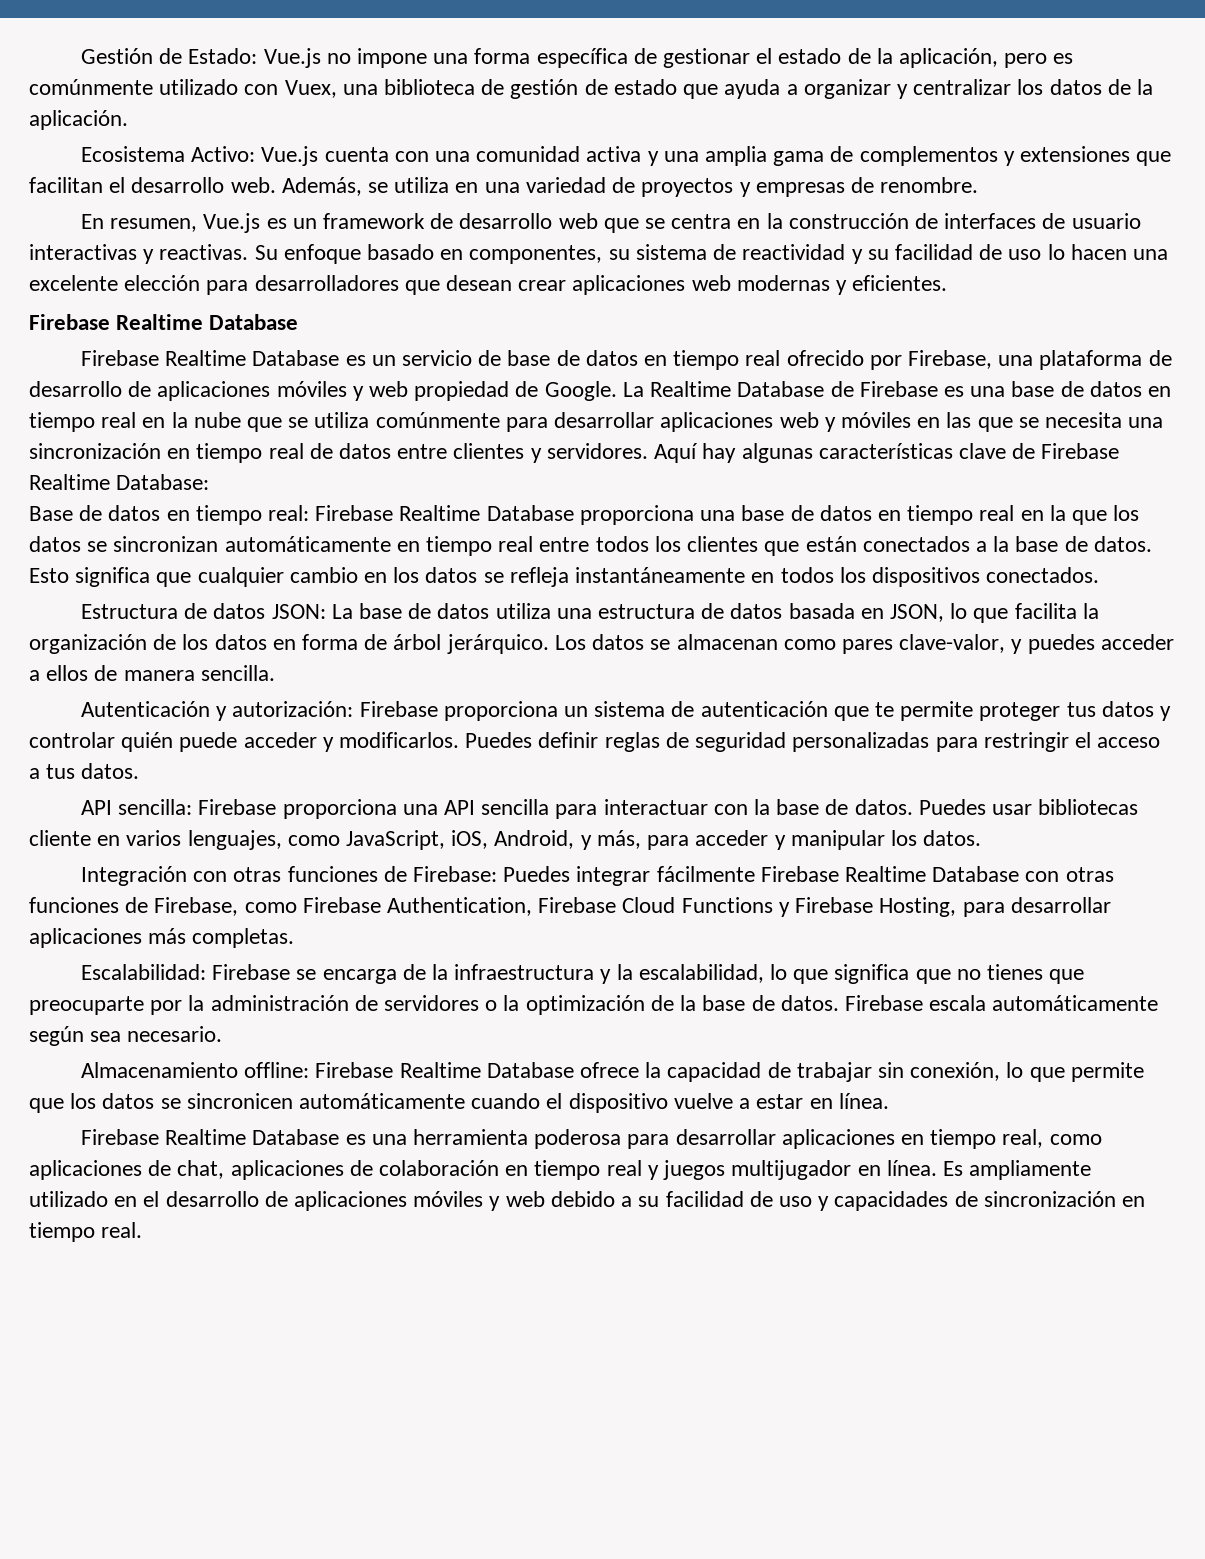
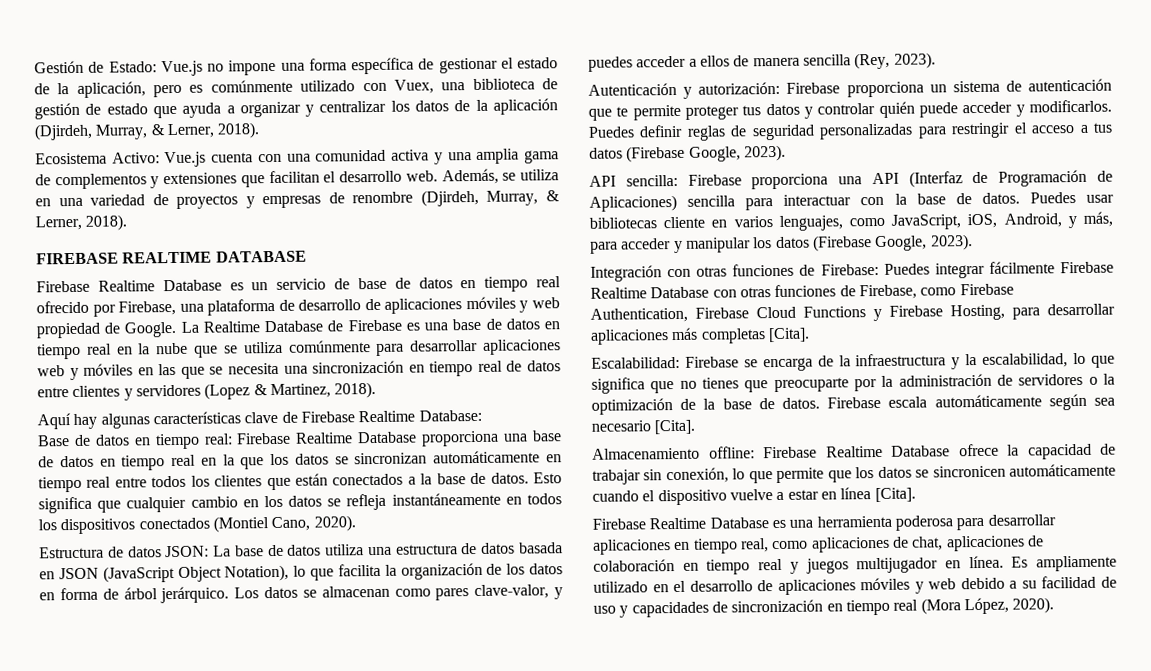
- Gestión de Estado: Vue.js no impone una forma específica de gestionar el estado de la aplicación, pero es comúnmente utilizado con Vuex, una biblioteca de gestión de estado que ayuda a organizar y centralizar los datos de la aplicación.
+ Gestión de Estado: Vue.js no impone una forma específica de gestionar el estado de la aplicación, pero es comúnmente utilizado con Vuex, una biblioteca de gestión de estado que ayuda a organizar y centralizar los datos de la aplicación (Djirdeh, Murray, & Lerner, 2018).
- Además, se utiliza en una variedad de proyectos y empresas de renombre.
- En resumen, Vue.js es un framework de desarrollo web que se centra en la construcción de interfaces de usuario interactivas y reactivas. Su enfoque basado en componentes, su sistema de reactividad y su facilidad de uso lo hacen una excelente elección para desarrolladores que desean crear aplicaciones web modernas y eficientes.
- Firebase Realtime Database
+ Además, se utiliza en una variedad de proyectos y empresas de renombre (Djirdeh, Murray, & Lerner, 2018).
+ FIREBASE REALTIME DATABASE
- La Realtime Database de Firebase es una base de datos en tiempo real en la nube que se utiliza comúnmente para desarrollar aplicaciones web y móviles en las que se necesita una sincronización en tiempo real de datos entre clientes y servidores. Aquí hay algunas características clave de Firebase Realtime Database:
+ La Realtime Database de Firebase es una base de datos en tiempo real en la nube que se utiliza comúnmente para desarrollar aplicaciones web y móviles en las que se necesita una sincronización en tiempo real de datos entre clientes y servidores (Lopez & Martinez, 2018).
+ Aquí hay algunas características clave de Firebase Realtime Database:
- Esto significa que cualquier cambio en los datos se refleja instantáneamente en todos los dispositivos conectados.
+ Esto significa que cualquier cambio en los datos se refleja instantáneamente en todos los dispositivos conectados (Montiel Cano, 2020).
- Estructura de datos JSON: La base de datos utiliza una estructura de datos basada en JSON, lo que facilita la organización de los datos en forma de árbol jerárquico.
+ Estructura de datos JSON: La base de datos utiliza una estructura de datos basada en JSON (JavaScript Object Notation), lo que facilita la organización de los datos en forma de árbol jerárquico.
- Los datos se almacenan como pares clave-valor, y puedes acceder a ellos de manera sencilla.
+ Los datos se almacenan como pares clave-valor, y puedes acceder a ellos de manera sencilla (Rey, 2023).
- Puedes definir reglas de seguridad personalizadas para restringir el acceso a tus datos.
+ Puedes definir reglas de seguridad personalizadas para restringir el acceso a tus datos (Firebase Google, 2023).
- API sencilla: Firebase proporciona una API sencilla para interactuar con la base de datos.
+ API sencilla: Firebase proporciona una API (Interfaz de Programación de Aplicaciones) sencilla para interactuar con la base de datos.
- Puedes usar bibliotecas cliente en varios lenguajes, como JavaScript, iOS, Android, y más, para acceder y manipular los datos.
+ Puedes usar bibliotecas cliente en varios lenguajes, como JavaScript, iOS, Android, y más, para acceder y manipular los datos (Firebase Google, 2023).
- Integración con otras funciones de Firebase: Puedes integrar fácilmente Firebase Realtime Database con otras funciones de Firebase, como Firebase Authentication, Firebase Cloud Functions y Firebase Hosting, para desarrollar aplicaciones más completas.
+ Integración con otras funciones de Firebase: Puedes integrar fácilmente Firebase Realtime Database con otras funciones de Firebase, como Firebase Authentication, Firebase Cloud Functions y Firebase Hosting, para desarrollar aplicaciones más completas [Cita].
- Firebase escala automáticamente según sea necesario.
+ Firebase escala automáticamente según sea necesario [Cita].
- Almacenamiento offline: Firebase Realtime Database ofrece la capacidad de trabajar sin conexión, lo que permite que los datos se sincronicen automáticamente cuando el dispositivo vuelve a estar en línea.
+ Almacenamiento offline: Firebase Realtime Database ofrece la capacidad de trabajar sin conexión, lo que permite que los datos se sincronicen automáticamente cuando el dispositivo vuelve a estar en línea [Cita].
- Es ampliamente utilizado en el desarrollo de aplicaciones móviles y web debido a su facilidad de uso y capacidades de sincronización en tiempo real.
+ Es ampliamente utilizado en el desarrollo de aplicaciones móviles y web debido a su facilidad de uso y capacidades de sincronización en tiempo real (Mora López, 2020).

